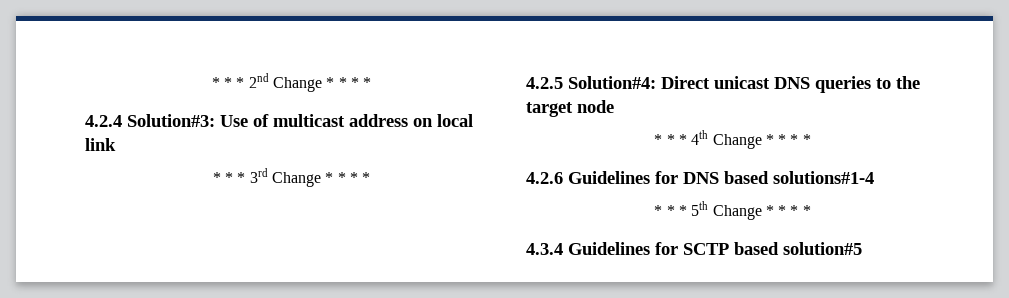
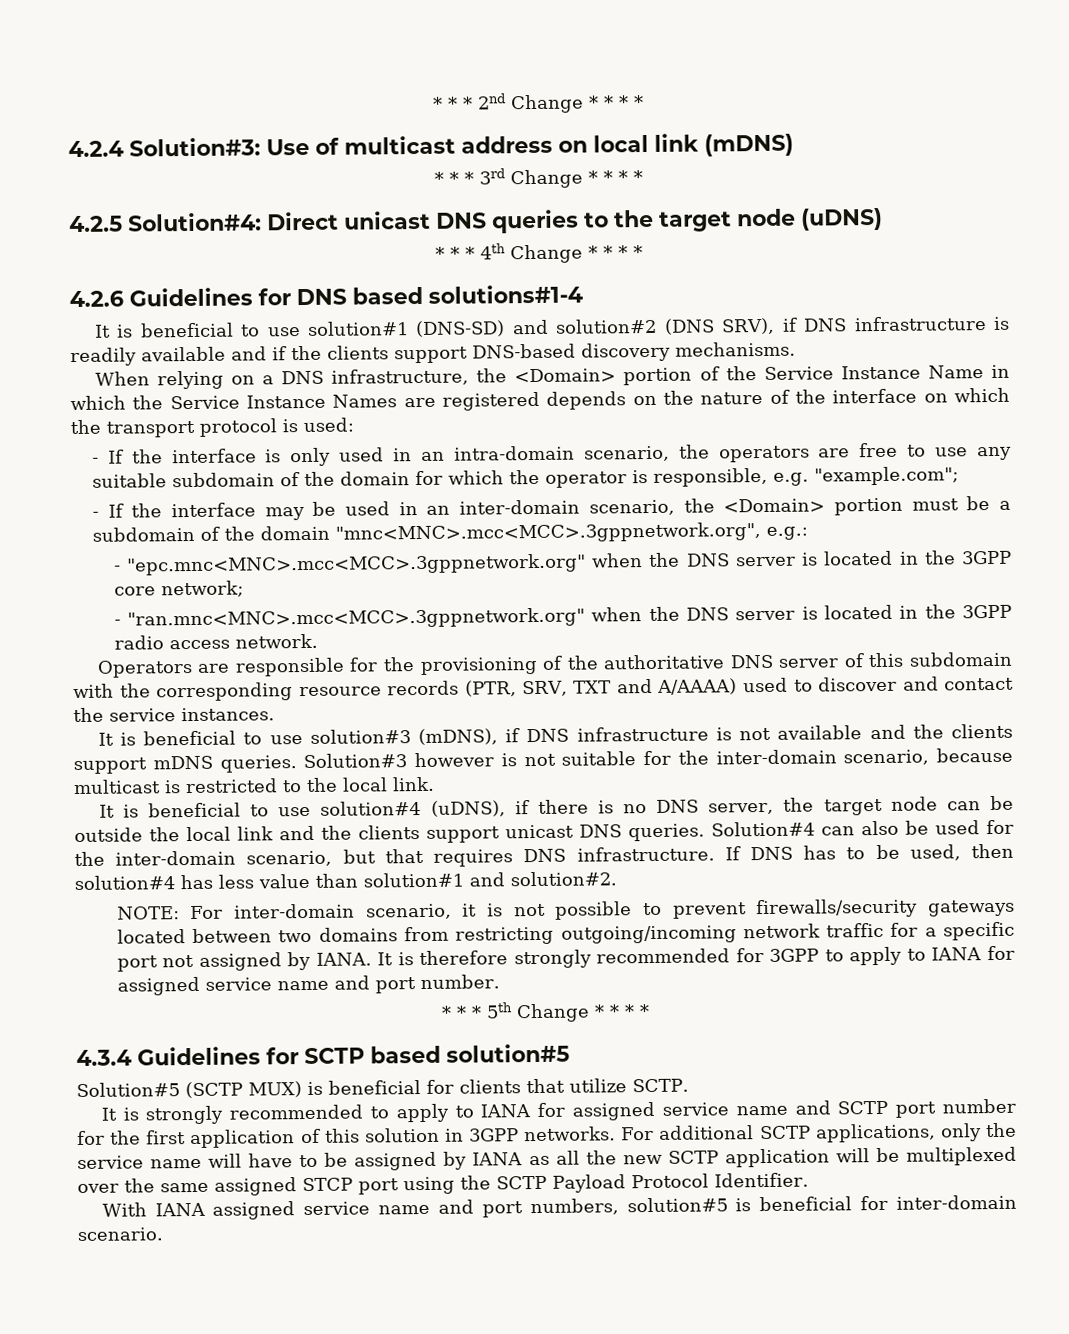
- 4.2.4 Solution#3: Use of multicast address on local link
+ 4.2.4 Solution#3: Use of multicast address on local link (mDNS)
- 4.2.5 Solution#4: Direct unicast DNS queries to the target node
+ 4.2.5 Solution#4: Direct unicast DNS queries to the target node (uDNS)
+ It is beneficial to use solution#1 (DNS-SD) and solution#2 (DNS SRV), if DNS infrastructure is readily available and if the clients support DNS-based discovery mechanisms.
+ When relying on a DNS infrastructure, the <Domain> portion of the Service Instance Name in which the Service Instance Names are registered depends on the nature of the interface on which the transport protocol is used:
+ - If the interface is only used in an intra-domain scenario, the operators are free to use any suitable subdomain of the domain for which the operator is responsible, e.g. "example.com";
+ - If the interface may be used in an inter-domain scenario, the <Domain> portion must be a subdomain of the domain "mnc<MNC>.mcc<MCC>.3gppnetwork.org", e.g.:
+ - "epc.mnc<MNC>.mcc<MCC>.3gppnetwork.org" when the DNS server is located in the 3GPP core network;
+ - "ran.mnc<MNC>.mcc<MCC>.3gppnetwork.org" when the DNS server is located in the 3GPP radio access network.
+ Operators are responsible for the provisioning of the authoritative DNS server of this subdomain with the corresponding resource records (PTR, SRV, TXT and A/AAAA) used to discover and contact the service instances.
+ It is beneficial to use solution#3 (mDNS), if DNS infrastructure is not available and the clients support mDNS queries. Solution#3 however is not suitable for the inter-domain scenario, because multicast is restricted to the local link.
+ It is beneficial to use solution#4 (uDNS), if there is no DNS server, the target node can be outside the local link and the clients support unicast DNS queries. Solution#4 can also be used for the inter-domain scenario, but that requires DNS infrastructure. If DNS has to be used, then solution#4 has less value than solution#1 and solution#2.
+ NOTE: For inter-domain scenario, it is not possible to prevent firewalls/security gateways located between two domains from restricting outgoing/incoming network traffic for a specific port not assigned by IANA. It is therefore strongly recommended for 3GPP to apply to IANA for assigned service name and port number.
+ Solution#5 (SCTP MUX) is beneficial for clients that utilize SCTP.
+ It is strongly recommended to apply to IANA for assigned service name and SCTP port number for the first application of this solution in 3GPP networks. For additional SCTP applications, only the service name will have to be assigned by IANA as all the new SCTP application will be multiplexed over the same assigned STCP port using the SCTP Payload Protocol Identifier.
+ With IANA assigned service name and port numbers, solution#5 is beneficial for inter-domain scenario.

